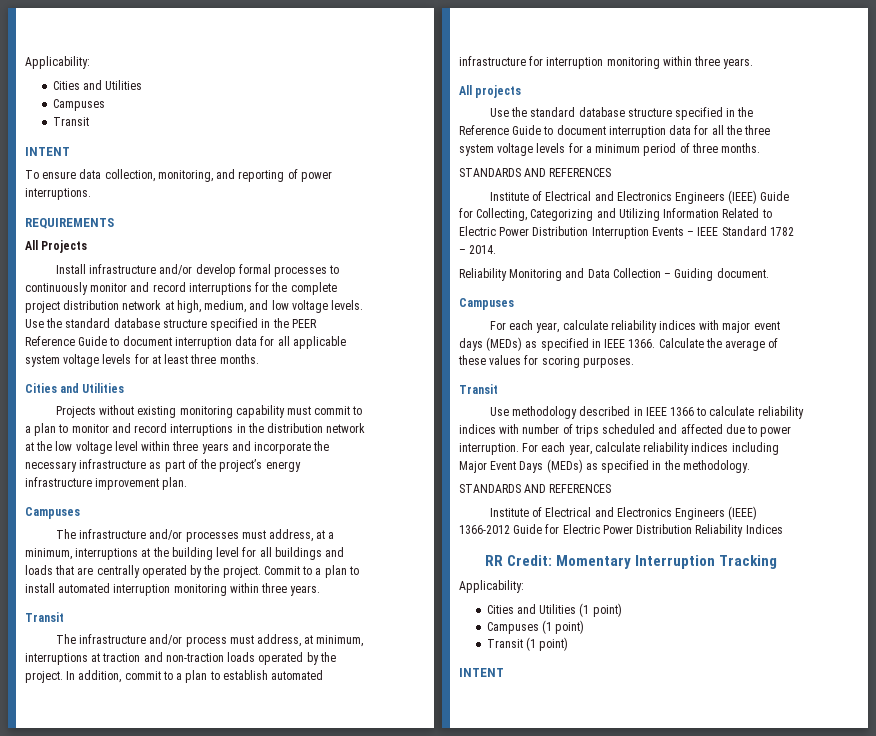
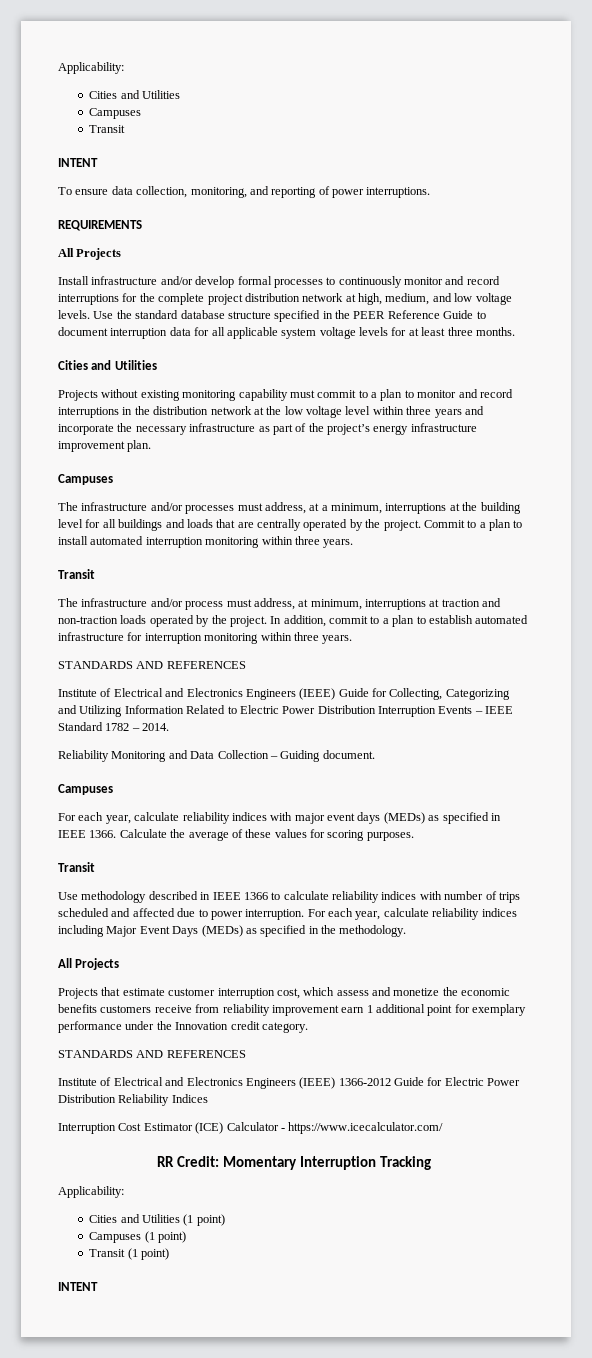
- All projects
- Use the standard database structure specified in the Reference Guide to document interruption data for all the three system voltage levels for a minimum period of three months.
  For each year, calculate reliability indices including Major Event Days (MEDs) as specified in the methodology.
+ All Projects
+ Projects that estimate customer interruption cost, which assess and monetize the economic benefits customers receive from reliability improvement earn 1 additional point for exemplary performance under the Innovation credit category.
+ Interruption Cost Estimator (ICE) Calculator - https://www.icecalculator.com/

